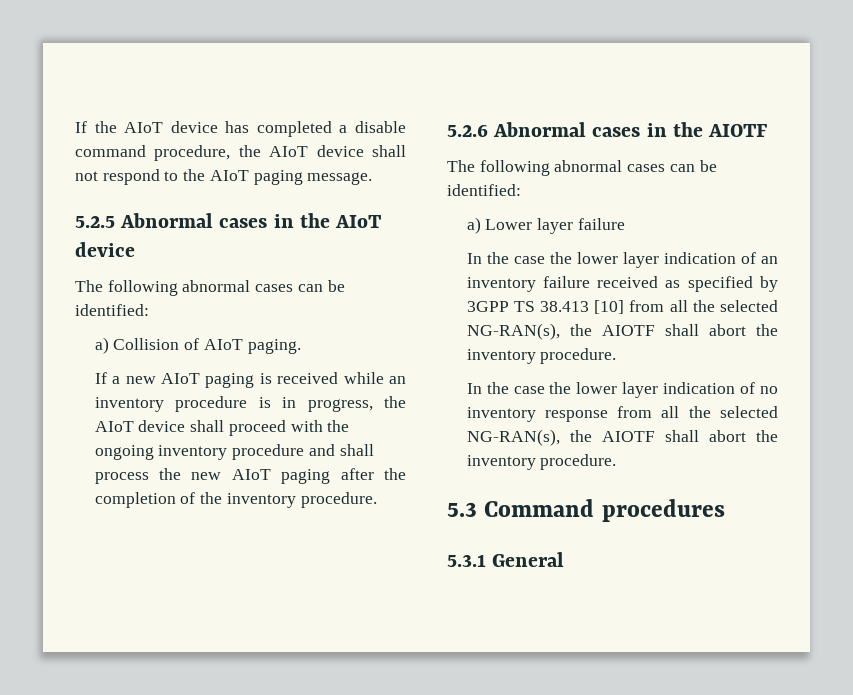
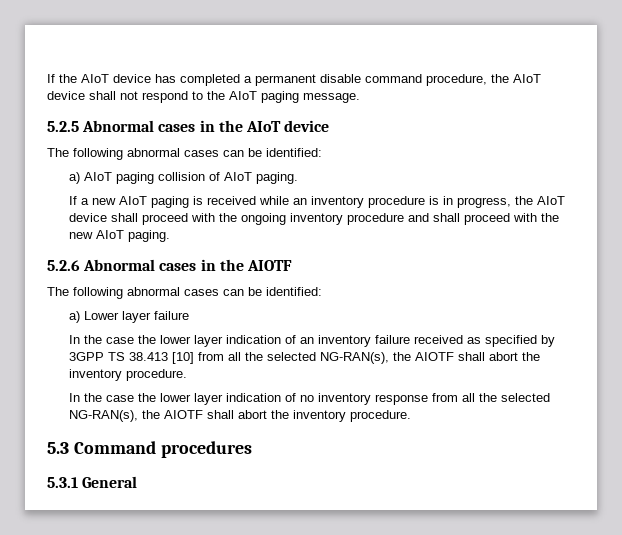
- If the AIoT device has completed a disable command procedure, the AIoT device shall not respond to the AIoT paging message.
+ If the AIoT device has completed a permanent disable command procedure, the AIoT device shall not respond to the AIoT paging message.
- a) Collision of AIoT paging.
+ a) AIoT paging collision of AIoT paging.
- If a new AIoT paging is received while an inventory procedure is in progress, the AIoT device shall proceed with the ongoing inventory procedure and shall process the new AIoT paging after the completion of the inventory procedure.
+ If a new AIoT paging is received while an inventory procedure is in progress, the AIoT device shall proceed with the ongoing inventory procedure and shall proceed with the new AIoT paging.

